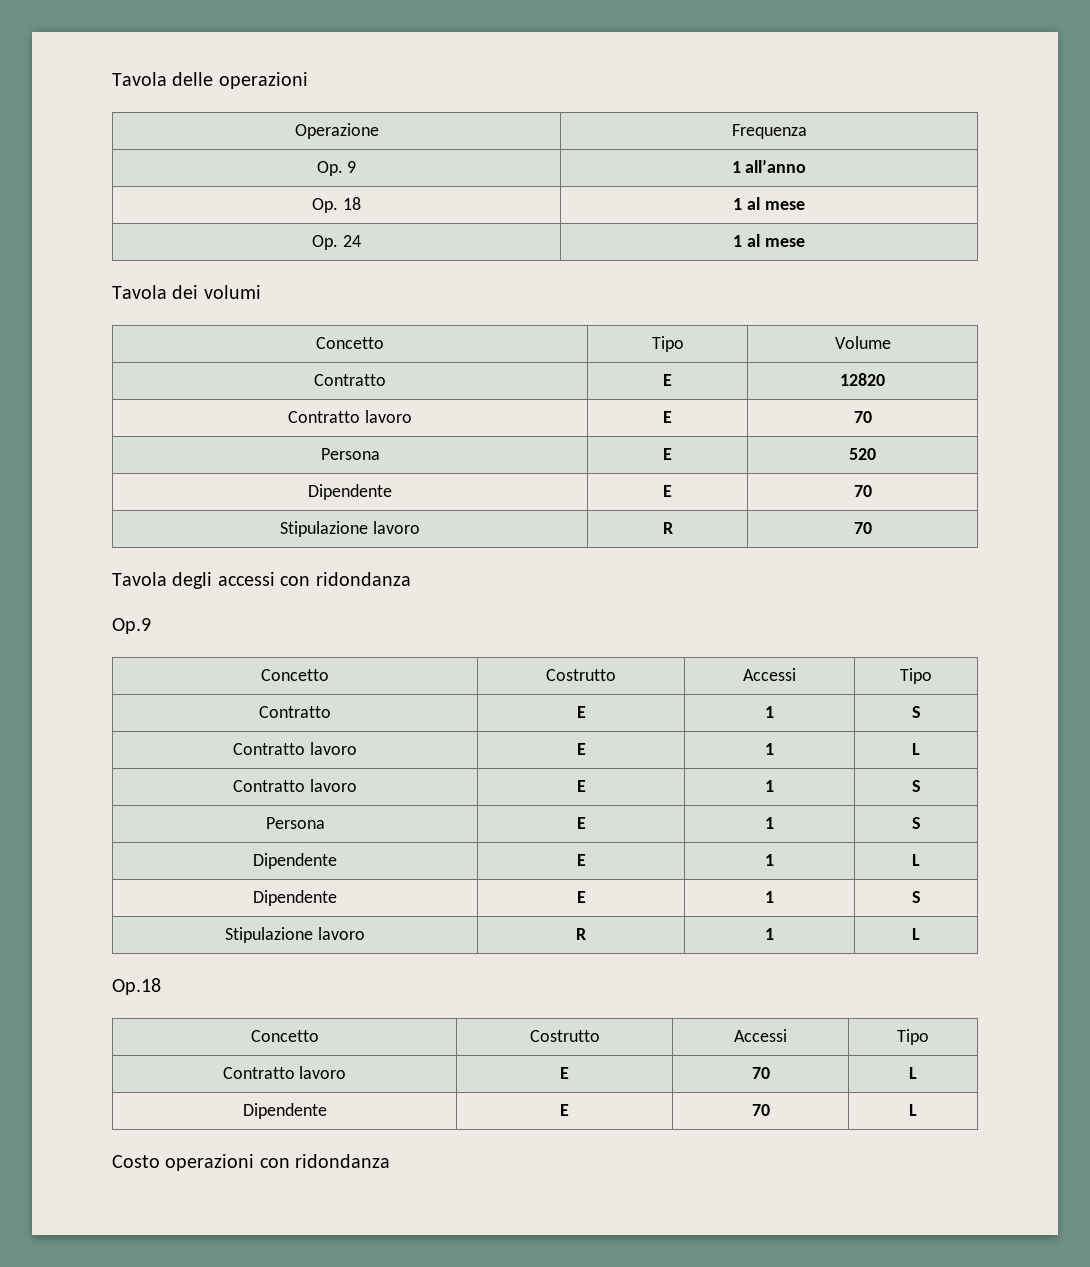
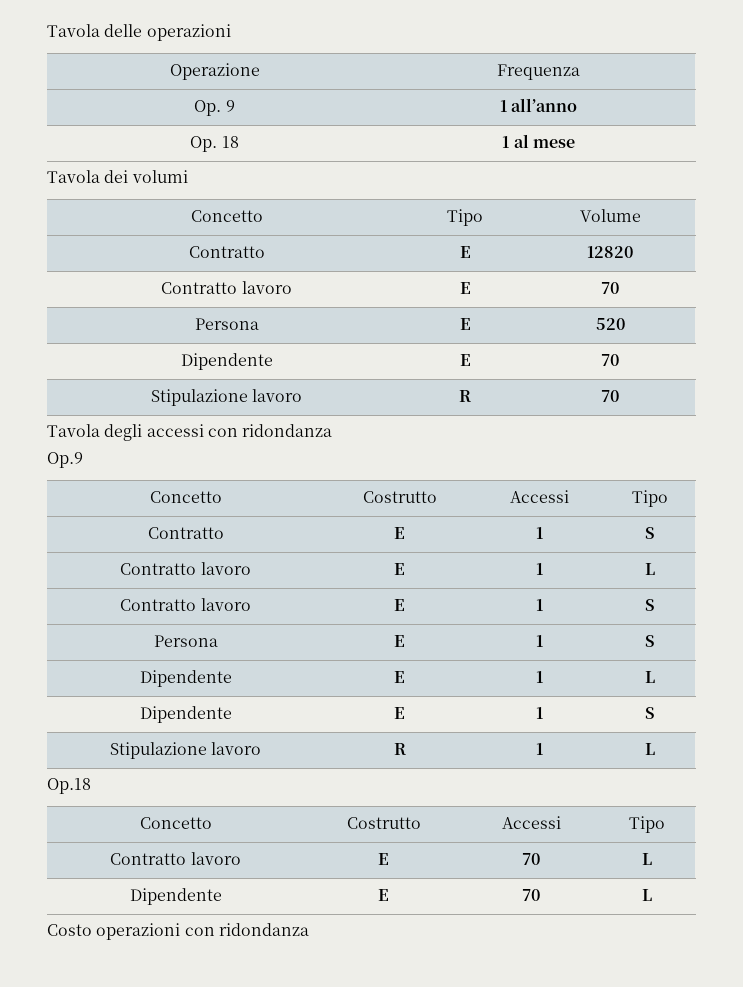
- Op. 24 | 1 al mese

